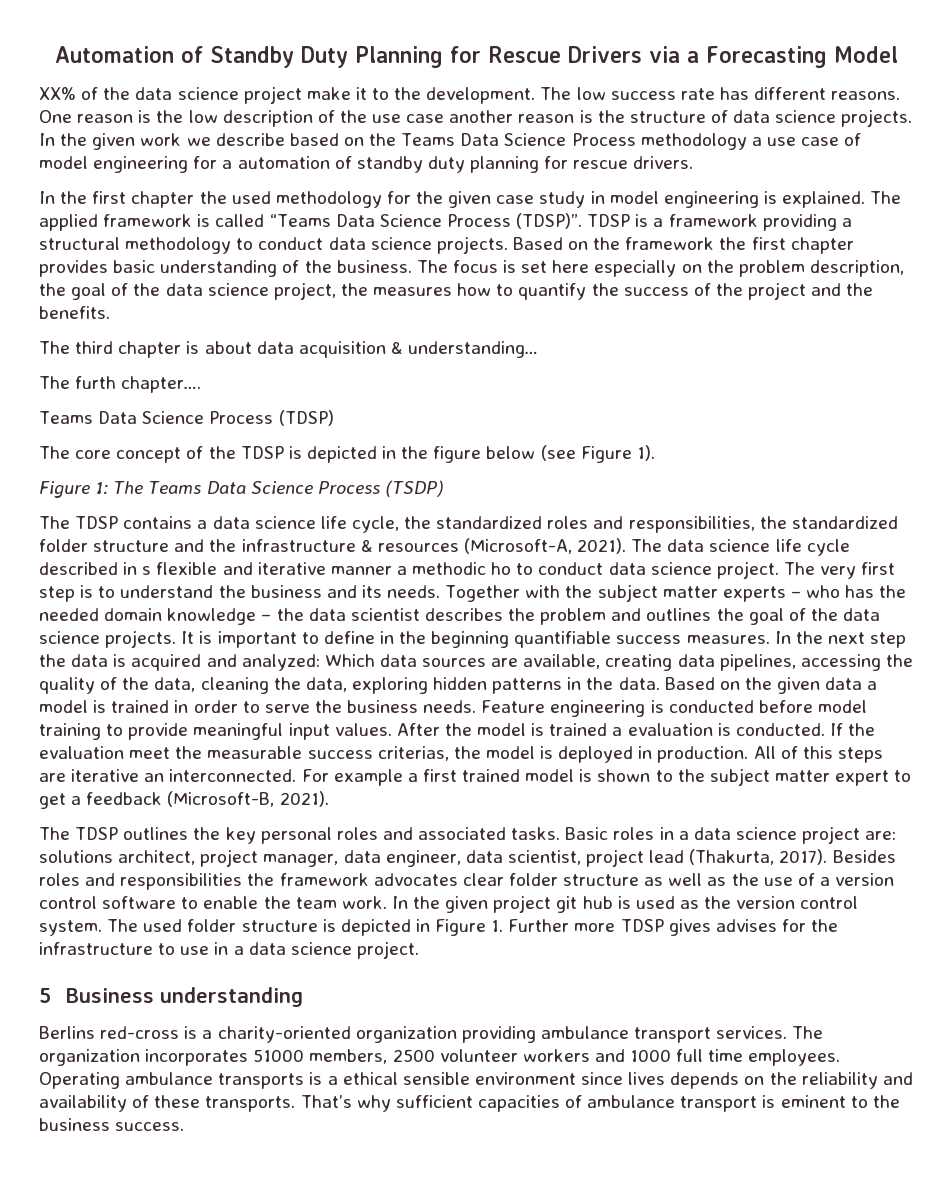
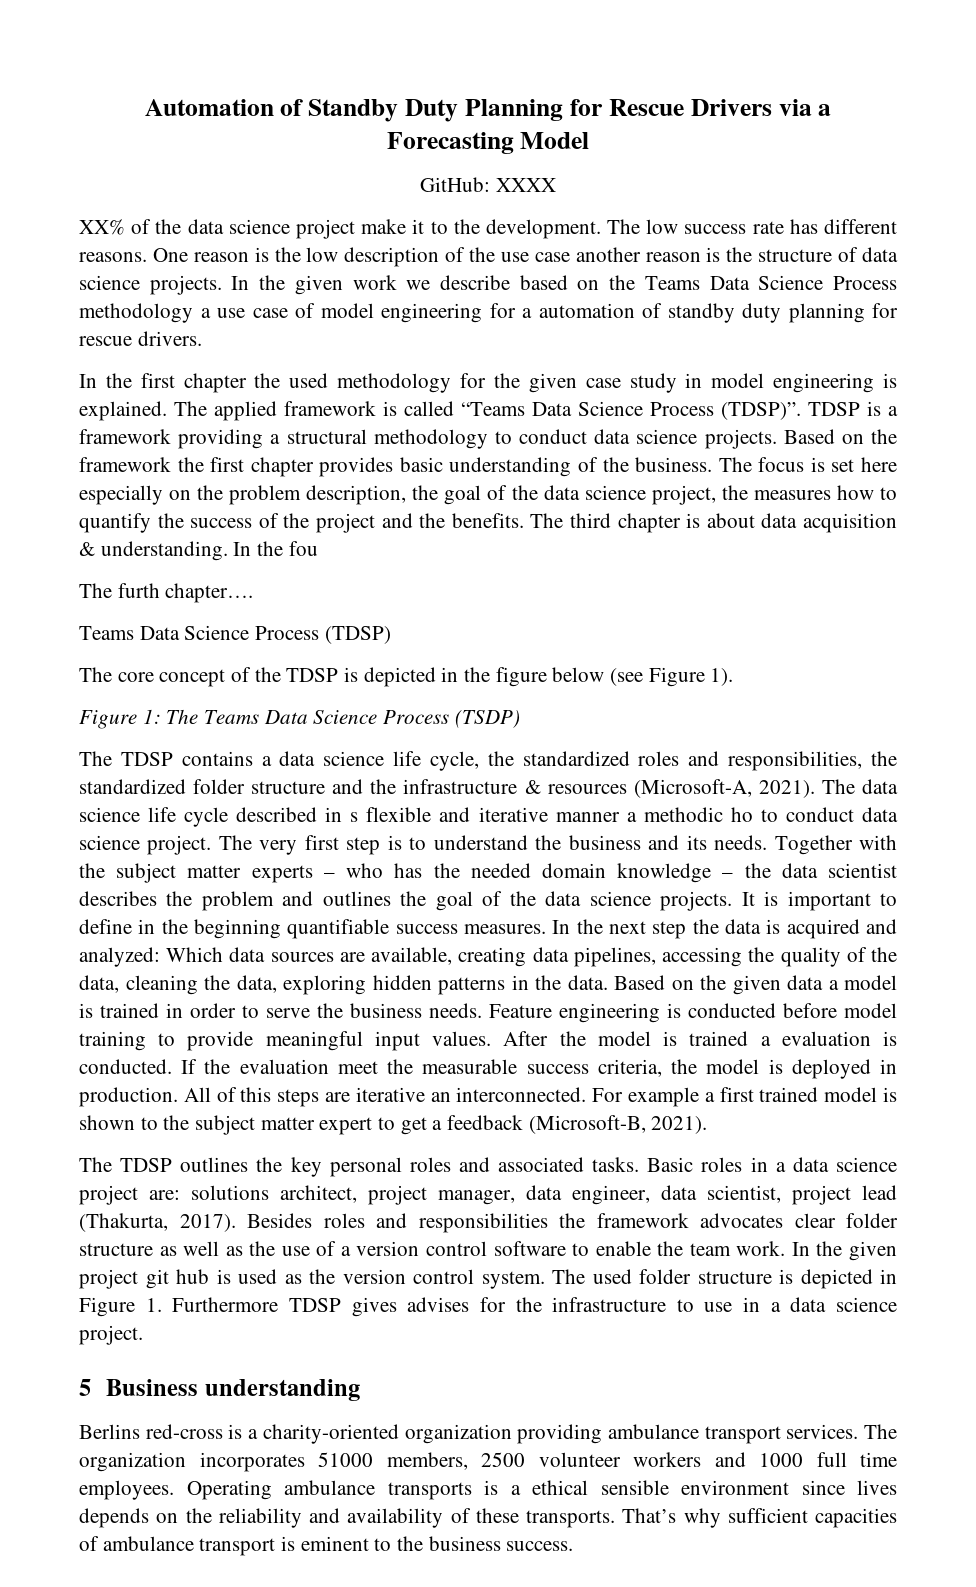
+ GitHub: XXXX
- The focus is set here especially on the problem description, the goal of the data science project, the measures how to quantify the success of the project and the benefits.
- The third chapter is about data acquisition & understanding…
+ The focus is set here especially on the problem description, the goal of the data science project, the measures how to quantify the success of the project and the benefits. The third chapter is about data acquisition & understanding. In the fou
- If the evaluation meet the measurable success criterias, the model is deployed in production.
+ If the evaluation meet the measurable success criteria, the model is deployed in production.
- The used folder structure is depicted in Figure 1. Further more TDSP gives advises for the infrastructure to use in a data science project.
+ The used folder structure is depicted in Figure 1. Furthermore TDSP gives advises for the infrastructure to use in a data science project.

